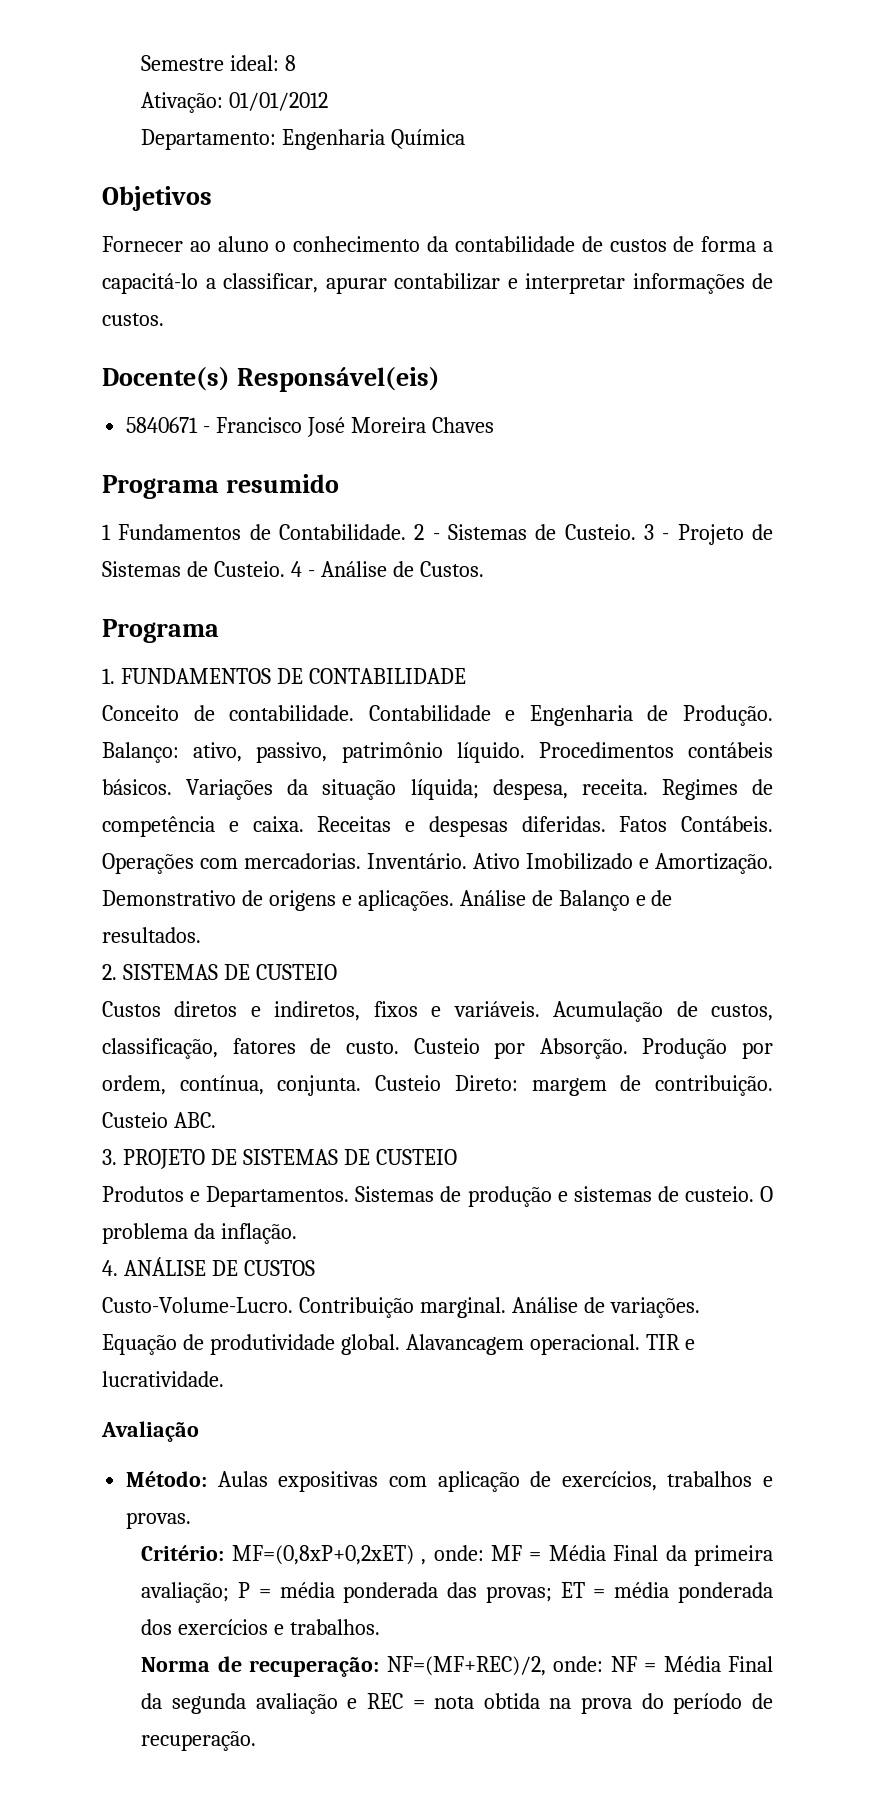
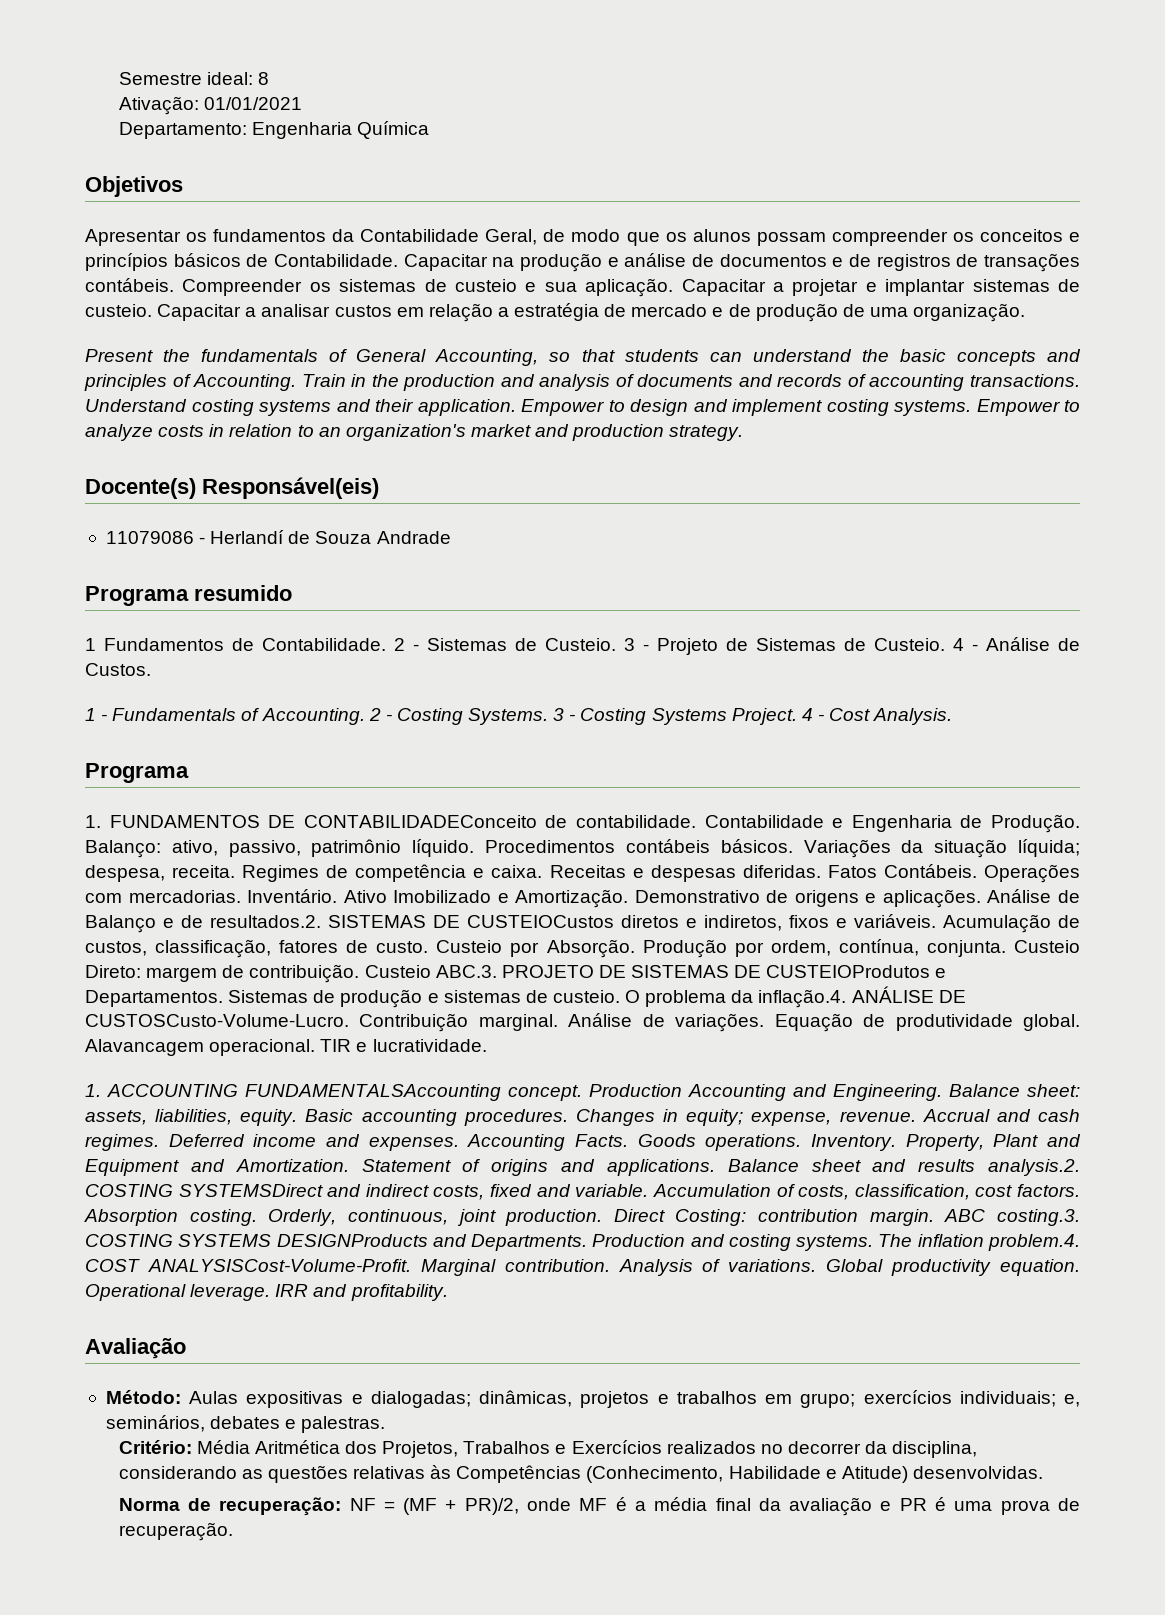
- Ativação: 01/01/2012
+ Ativação: 01/01/2021
- Fornecer ao aluno o conhecimento da contabilidade de custos de forma a capacitá-lo a classificar, apurar contabilizar e interpretar informações de custos.
+ Apresentar os fundamentos da Contabilidade Geral, de modo que os alunos possam compreender os conceitos e princípios básicos de Contabilidade. Capacitar na produção e análise de documentos e de registros de transações contábeis. Compreender os sistemas de custeio e sua aplicação. Capacitar a projetar e implantar sistemas de custeio. Capacitar a analisar custos em relação a estratégia de mercado e de produção de uma organização.
+ Present the fundamentals of General Accounting, so that students can understand the basic concepts and principles of Accounting. Train in the production and analysis of documents and records of accounting transactions. Understand costing systems and their application. Empower to design and implement costing systems. Empower to analyze costs in relation to an organization's market and production strategy.
  Docente(s) Responsável(eis)
- 5840671 - Francisco José Moreira Chaves
+ 11079086 - Herlandí de Souza Andrade
+ 1 - Fundamentals of Accounting. 2 - Costing Systems. 3 - Costing Systems Project. 4 - Cost Analysis.
- 1. FUNDAMENTOS DE CONTABILIDADE
- Conceito de contabilidade.
+ 1. FUNDAMENTOS DE CONTABILIDADEConceito de contabilidade.
- Análise de Balanço e de resultados.
- 2. SISTEMAS DE CUSTEIO
- Custos diretos e indiretos, fixos e variáveis.
+ Análise de Balanço e de resultados.2. SISTEMAS DE CUSTEIOCustos diretos e indiretos, fixos e variáveis.
- Custeio ABC.
- 3. PROJETO DE SISTEMAS DE CUSTEIO
- Produtos e Departamentos.
+ Custeio ABC.3. PROJETO DE SISTEMAS DE CUSTEIOProdutos e Departamentos.
- O problema da inflação.
- 4. ANÁLISE DE CUSTOS
- Custo-Volume-Lucro.
+ O problema da inflação.4. ANÁLISE DE CUSTOSCusto-Volume-Lucro.
+ 1. ACCOUNTING FUNDAMENTALSAccounting concept. Production Accounting and Engineering. Balance sheet: assets, liabilities, equity. Basic accounting procedures. Changes in equity; expense, revenue. Accrual and cash regimes. Deferred income and expenses. Accounting Facts. Goods operations. Inventory. Property, Plant and Equipment and Amortization. Statement of origins and applications. Balance sheet and results analysis.2. COSTING SYSTEMSDirect and indirect costs, fixed and variable. Accumulation of costs, classification, cost factors. Absorption costing. Orderly, continuous, joint production. Direct Costing: contribution margin. ABC costing.3. COSTING SYSTEMS DESIGNProducts and Departments. Production and costing systems. The inflation problem.4. COST ANALYSISCost-Volume-Profit. Marginal contribution. Analysis of variations. Global productivity equation. Operational leverage. IRR and profitability.
  Avaliação
- Método: Aulas expositivas com aplicação de exercícios, trabalhos e provas.
- Critério: MF=(0,8xP+0,2xET) , onde: MF = Média Final da primeira avaliação; P = média ponderada das provas; ET = média ponderada dos exercícios e trabalhos.
- Norma de recuperação: NF=(MF+REC)/2, onde: NF = Média Final da segunda avaliação e REC = nota obtida na prova do período de recuperação.
+ Método: Aulas expositivas e dialogadas; dinâmicas, projetos e trabalhos em grupo; exercícios individuais; e, seminários, debates e palestras.
+ Critério: Média Aritmética dos Projetos, Trabalhos e Exercícios realizados no decorrer da disciplina, considerando as questões relativas às Competências (Conhecimento, Habilidade e Atitude) desenvolvidas.
+ Norma de recuperação: NF = (MF + PR)/2, onde MF é a média final da avaliação e PR é uma prova de recuperação.

